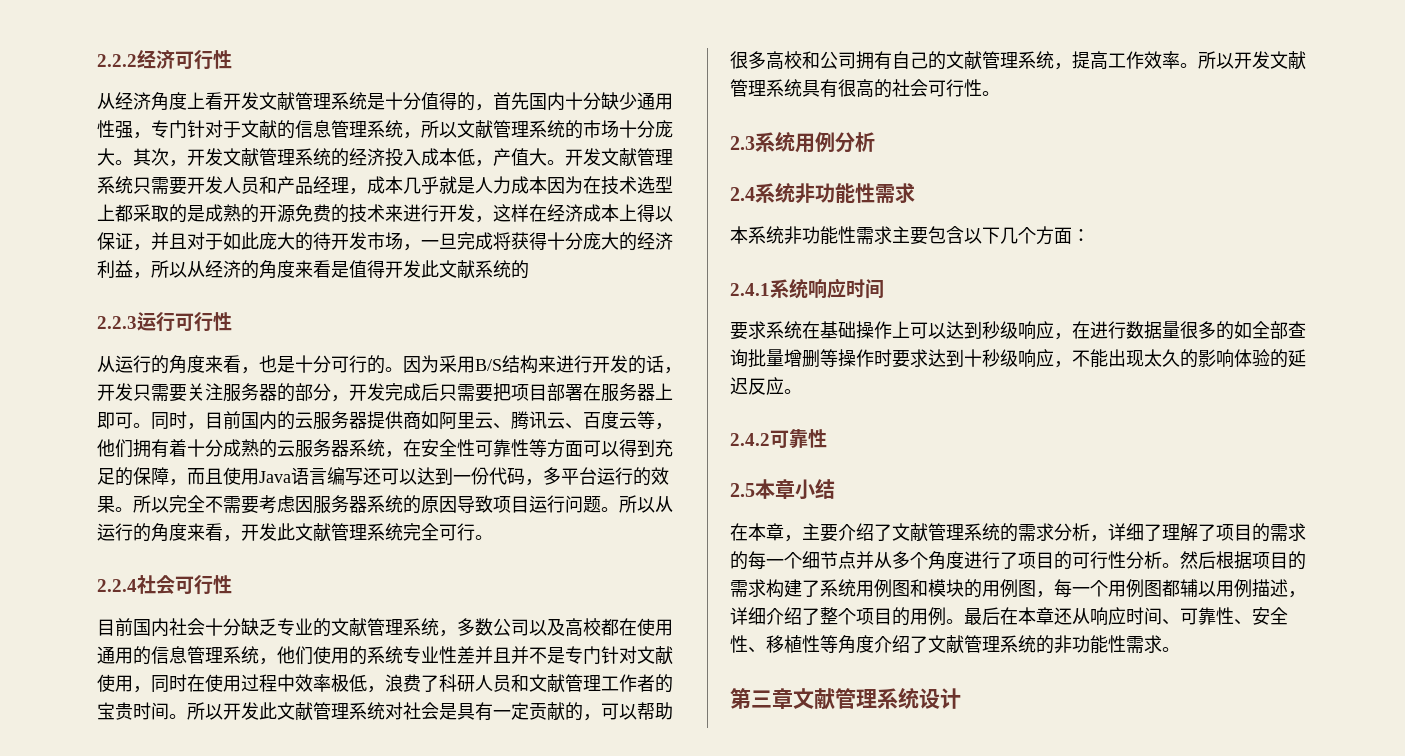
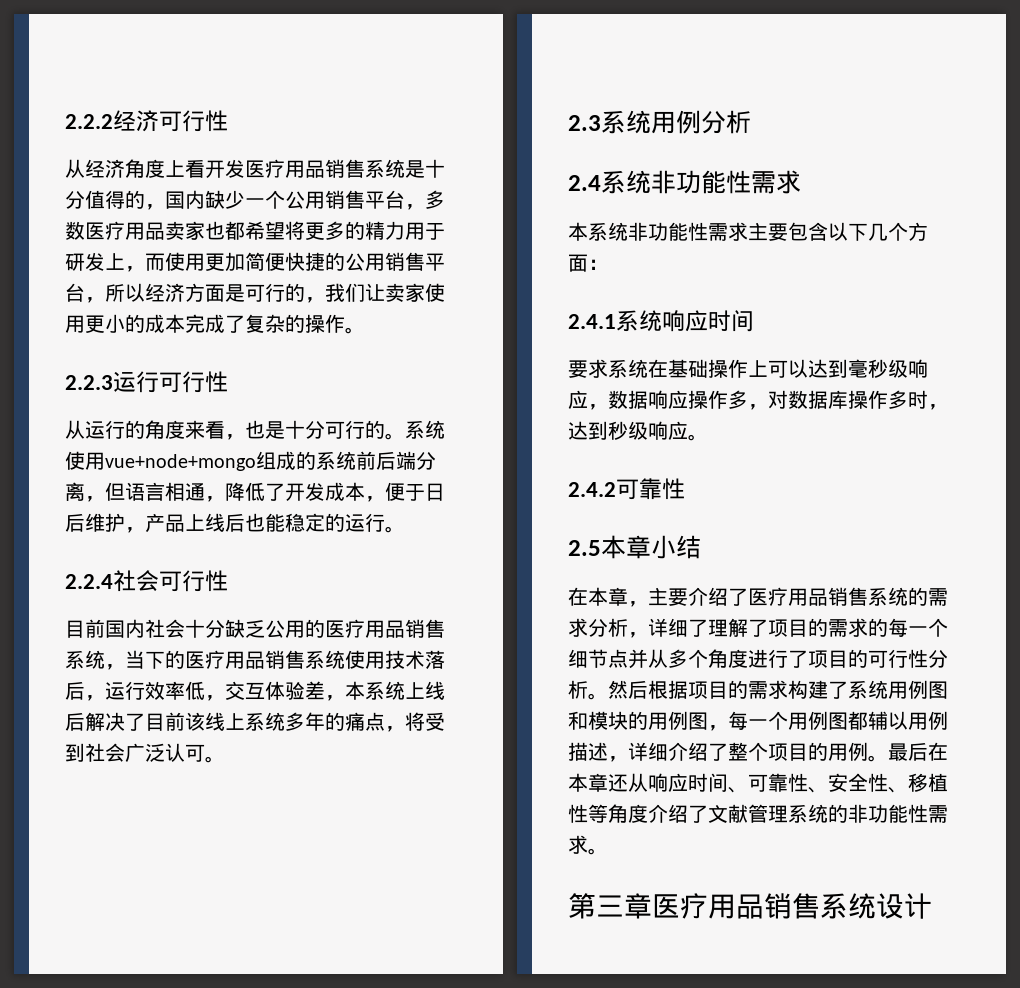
- 从经济角度上看开发文献管理系统是十分值得的，首先国内十分缺少通用性强，专门针对于文献的信息管理系统，所以文献管理系统的市场十分庞大。其次，开发文献管理系统的经济投入成本低，产值大。开发文献管理系统只需要开发人员和产品经理，成本几乎就是人力成本因为在技术选型上都采取的是成熟的开源免费的技术来进行开发，这样在经济成本上得以保证，并且对于如此庞大的待开发市场，一旦完成将获得十分庞大的经济利益，所以从经济的角度来看是值得开发此文献系统的
+ 从经济角度上看开发医疗用品销售系统是十分值得的，国内缺少一个公用销售平台，多数医疗用品卖家也都希望将更多的精力用于研发上，而使用更加简便快捷的公用销售平台，所以经济方面是可行的，我们让卖家使用更小的成本完成了复杂的操作。
- 因为采用B/S结构来进行开发的话，开发只需要关注服务器的部分，开发完成后只需要把项目部署在服务器上即可。同时，目前国内的云服务器提供商如阿里云、腾讯云、百度云等，他们拥有着十分成熟的云服务器系统，在安全性可靠性等方面可以得到充足的保障，而且使用Java语言编写还可以达到一份代码，多平台运行的效果。所以完全不需要考虑因服务器系统的原因导致项目运行问题。所以从运行的角度来看，开发此文献管理系统完全可行。
+ 系统使用vue+node+mongo组成的系统前后端分离，但语言相通，降低了开发成本，便于日后维护，产品上线后也能稳定的运行。
- 目前国内社会十分缺乏专业的文献管理系统，多数公司以及高校都在使用通用的信息管理系统，他们使用的系统专业性差并且并不是专门针对文献使用，同时在使用过程中效率极低，浪费了科研人员和文献管理工作者的宝贵时间。所以开发此文献管理系统对社会是具有一定贡献的，可以帮助很多高校和公司拥有自己的文献管理系统，提高工作效率。所以开发文献管理系统具有很高的社会可行性。
+ 目前国内社会十分缺乏公用的医疗用品销售系统，当下的医疗用品销售系统使用技术落后，运行效率低，交互体验差，本系统上线后解决了目前该线上系统多年的痛点，将受到社会广泛认可。
- 要求系统在基础操作上可以达到秒级响应，在进行数据量很多的如全部查询批量增删等操作时要求达到十秒级响应，不能出现太久的影响体验的延迟反应。
+ 要求系统在基础操作上可以达到毫秒级响应，数据响应操作多，对数据库操作多时，达到秒级响应。
- 在本章，主要介绍了文献管理系统的需求分析，详细了理解了项目的需求的每一个细节点并从多个角度进行了项目的可行性分析。
+ 在本章，主要介绍了医疗用品销售系统的需求分析，详细了理解了项目的需求的每一个细节点并从多个角度进行了项目的可行性分析。
- 第三章文献管理系统设计
+ 第三章医疗用品销售系统设计

